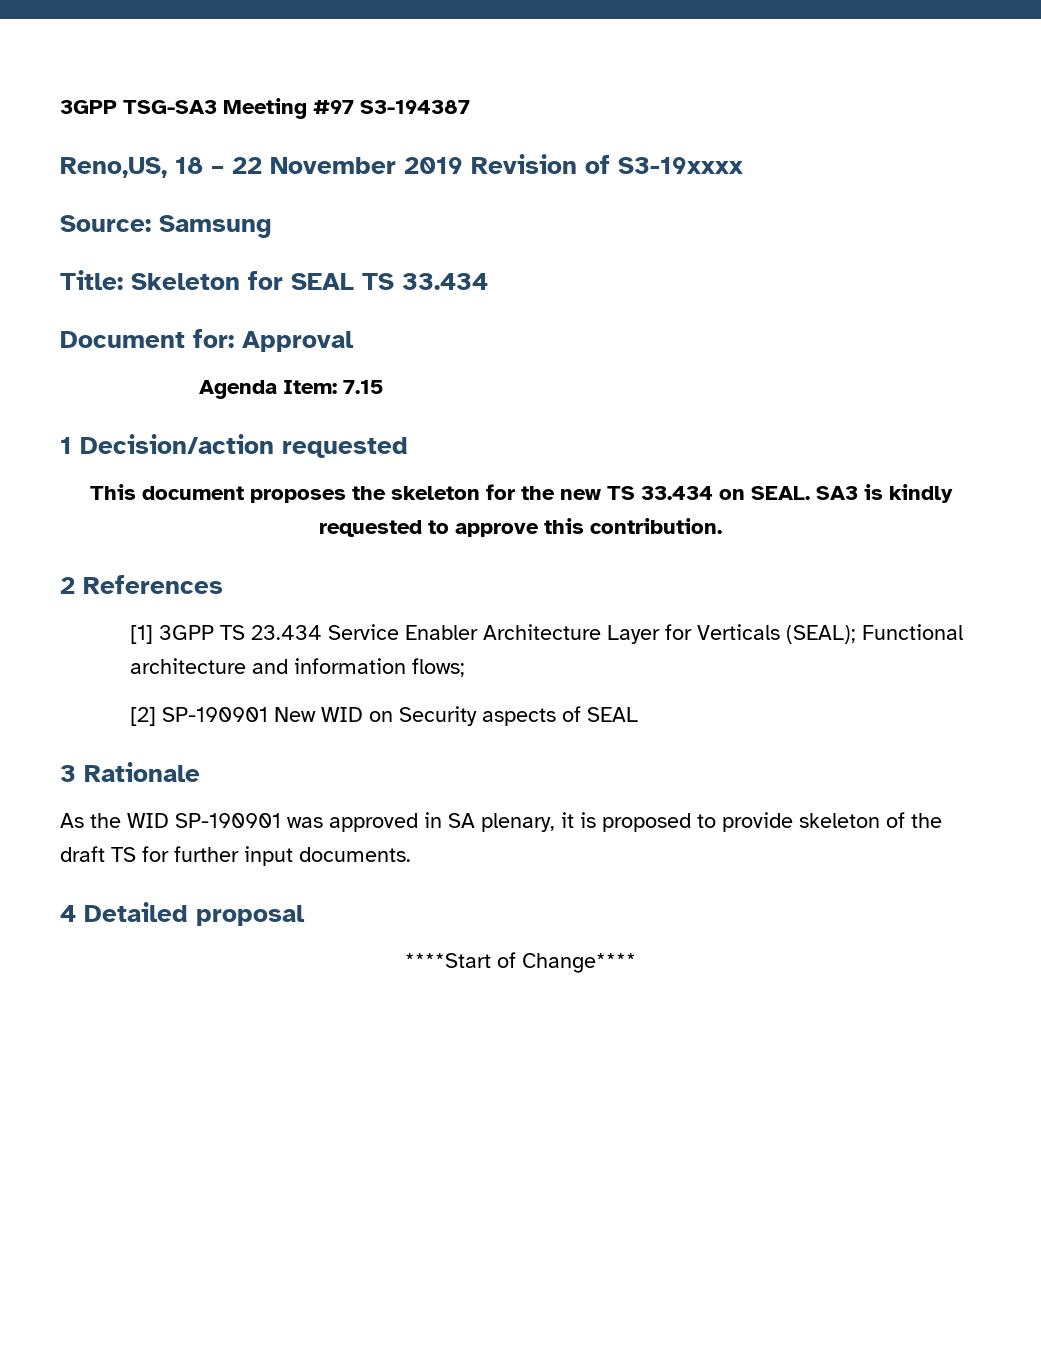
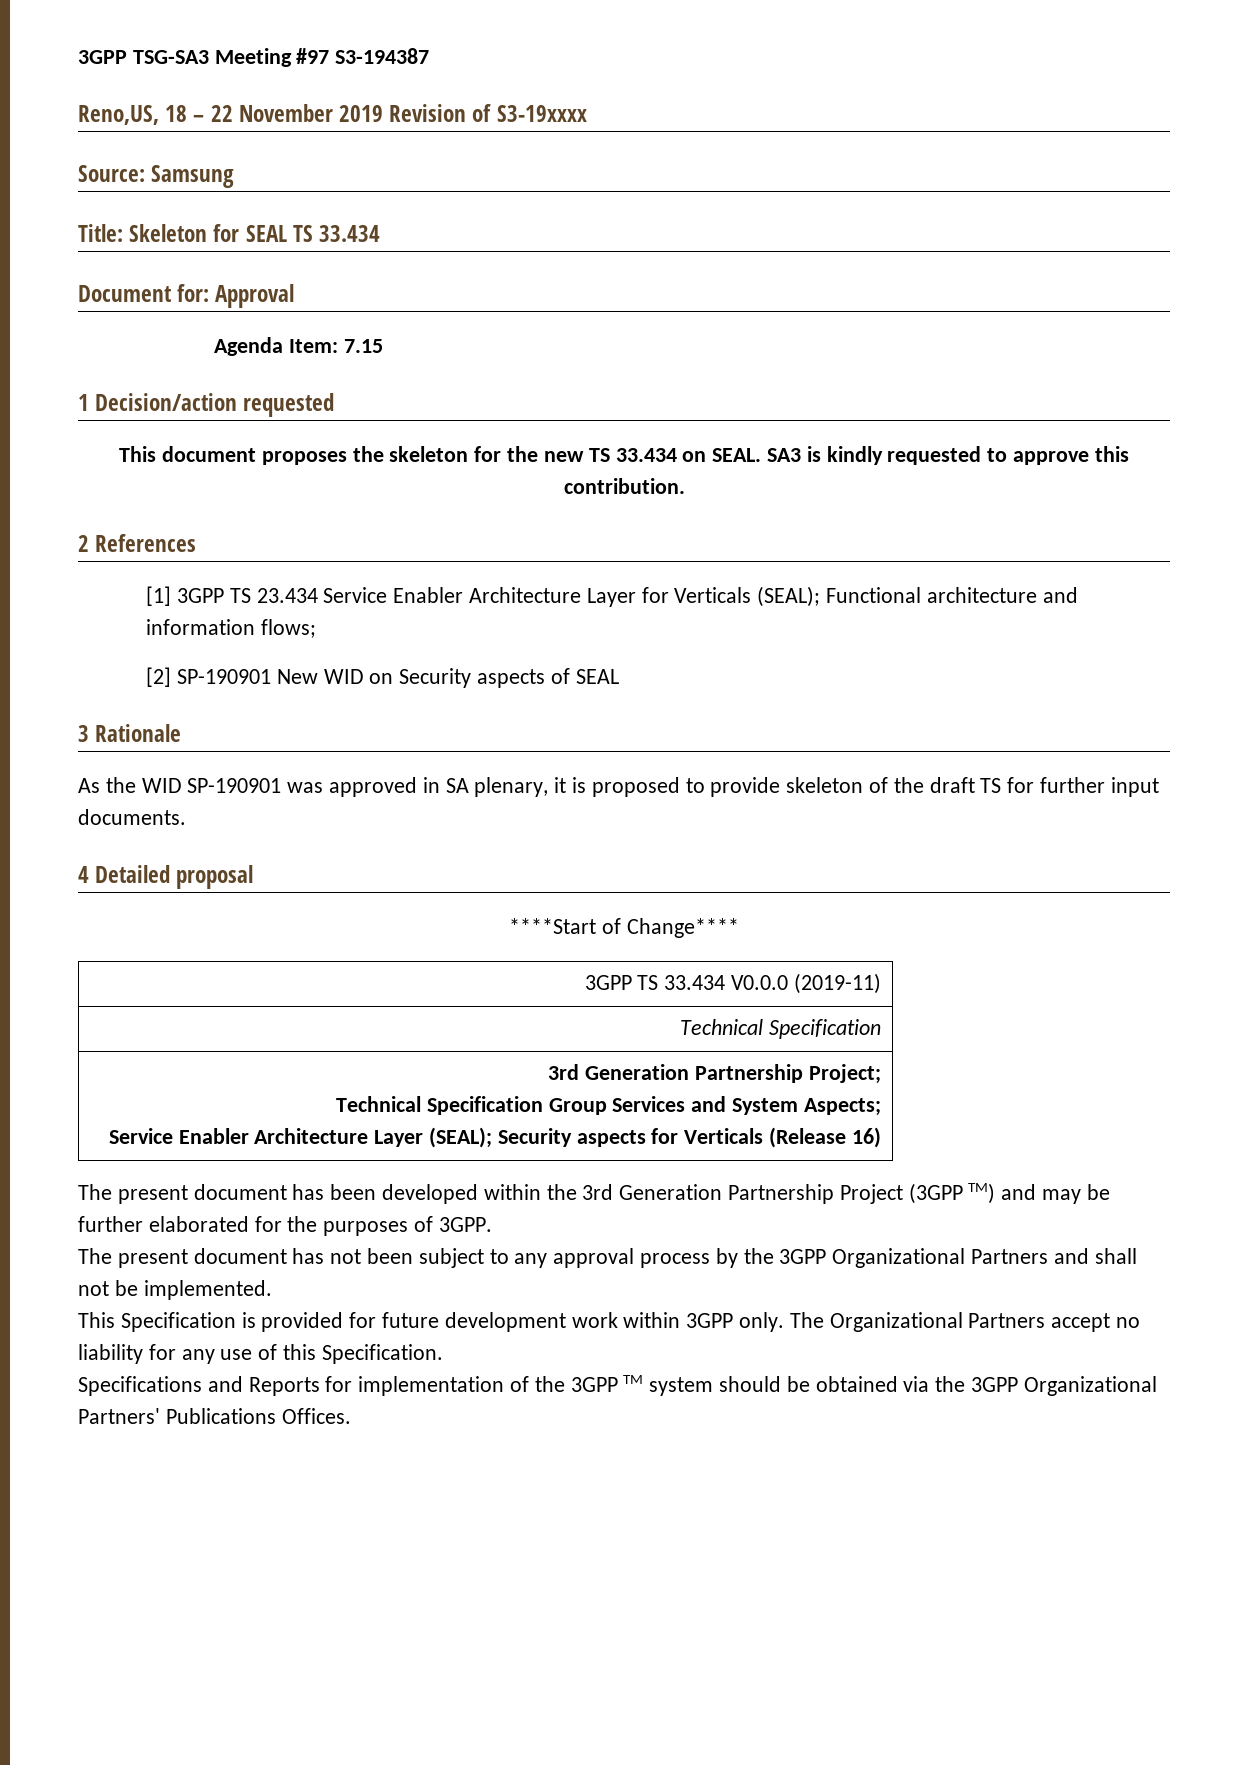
+ 3GPP TS 33.434 V0.0.0 (2019-11)
+ Technical Specification
+ 3rd Generation Partnership Project;
+ Technical Specification Group Services and System Aspects;
+ Service Enabler Architecture Layer (SEAL); Security aspects for Verticals (Release 16)
+ The present document has been developed within the 3rd Generation Partnership Project (3GPP TM) and may be further elaborated for the purposes of 3GPP.
+ The present document has not been subject to any approval process by the 3GPP Organizational Partners and shall not be implemented.
+ This Specification is provided for future development work within 3GPP only. The Organizational Partners accept no liability for any use of this Specification.
+ Specifications and Reports for implementation of the 3GPP TM system should be obtained via the 3GPP Organizational Partners' Publications Offices.

